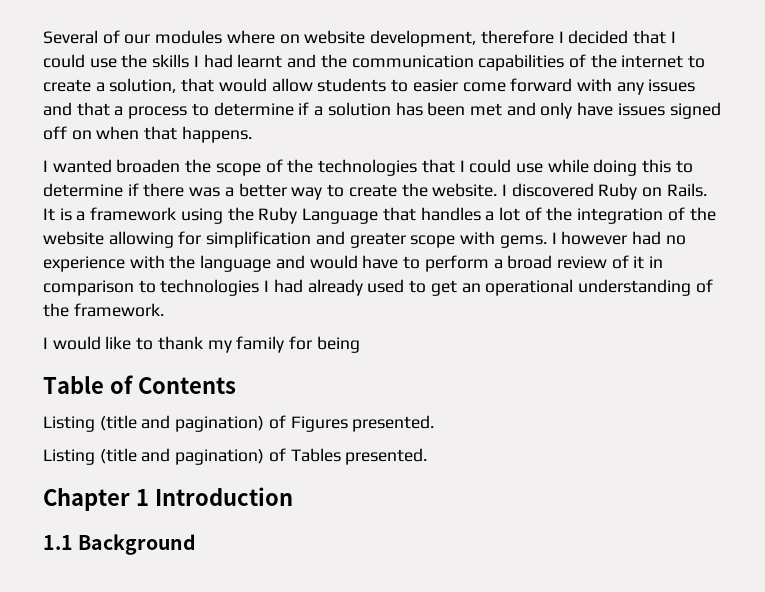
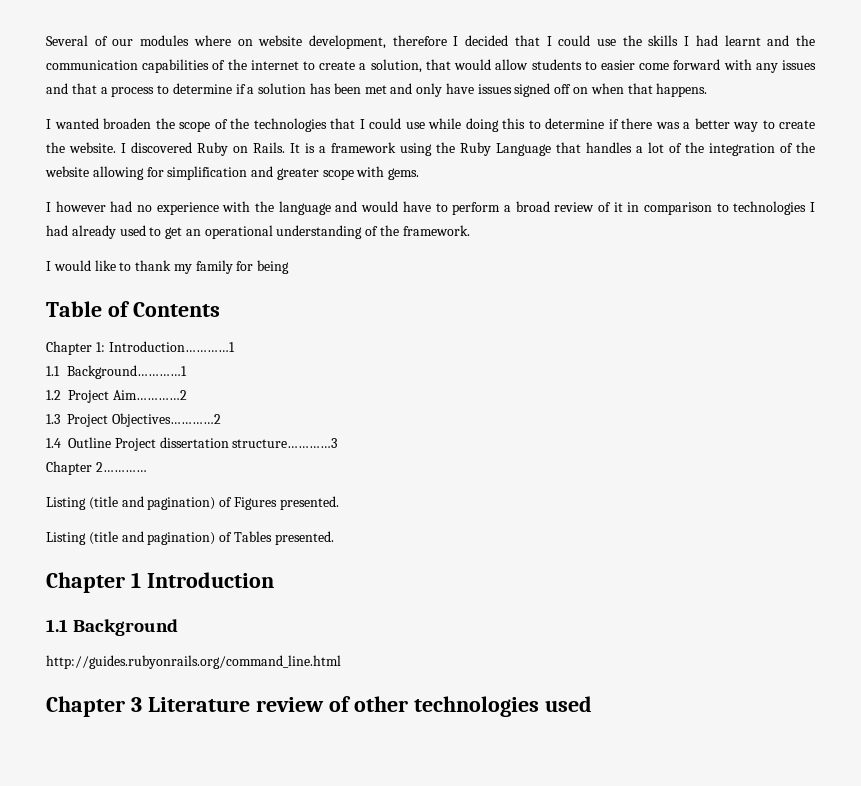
- It is a framework using the Ruby Language that handles a lot of the integration of the website allowing for simplification and greater scope with gems. I however had no experience with the language and would have to perform a broad review of it in comparison to technologies I had already used to get an operational understanding of the framework.
+ It is a framework using the Ruby Language that handles a lot of the integration of the website allowing for simplification and greater scope with gems.
+ I however had no experience with the language and would have to perform a broad review of it in comparison to technologies I had already used to get an operational understanding of the framework.
+ Chapter 1: Introduction…………1
+ 1.1 Background…………1
+ 1.2 Project Aim…………2
+ 1.3 Project Objectives…………2
+ 1.4 Outline Project dissertation structure…………3
+ Chapter 2…………
+ http://guides.rubyonrails.org/command_line.html
+ Chapter 3 Literature review of other technologies used

